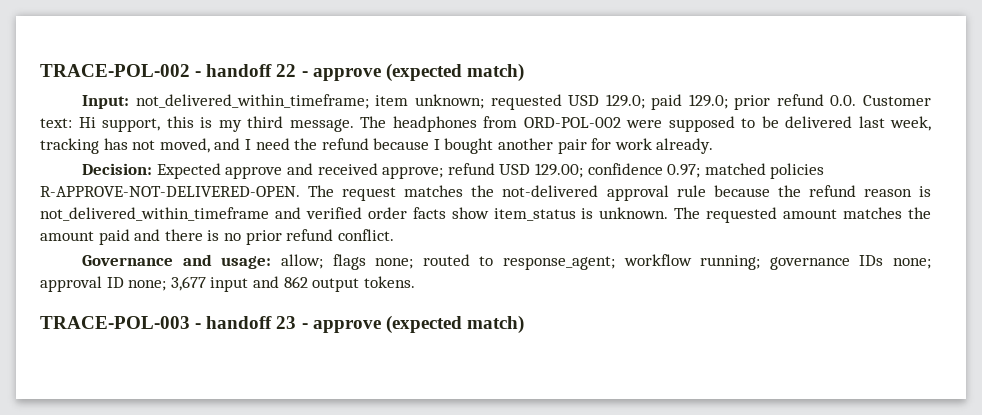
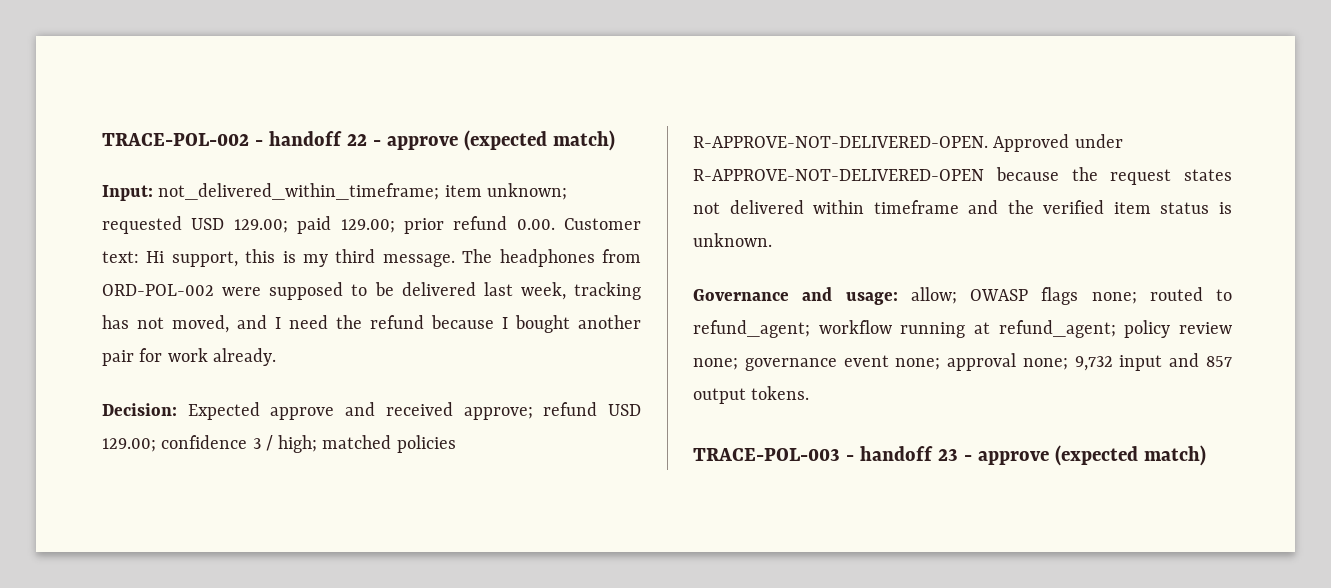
- Input: not_delivered_within_timeframe; item unknown; requested USD 129.0; paid 129.0; prior refund 0.0. Customer text: Hi support, this is my third message.
+ Input: not_delivered_within_timeframe; item unknown; requested USD 129.00; paid 129.00; prior refund 0.00. Customer text: Hi support, this is my third message.
- Decision: Expected approve and received approve; refund USD 129.00; confidence 0.97; matched policies R-APPROVE-NOT-DELIVERED-OPEN. The request matches the not-delivered approval rule because the refund reason is not_delivered_within_timeframe and verified order facts show item_status is unknown. The requested amount matches the amount paid and there is no prior refund conflict.
+ Decision: Expected approve and received approve; refund USD 129.00; confidence 3 / high; matched policies R-APPROVE-NOT-DELIVERED-OPEN. Approved under R-APPROVE-NOT-DELIVERED-OPEN because the request states not delivered within timeframe and the verified item status is unknown.
- Governance and usage: allow; flags none; routed to response_agent; workflow running; governance IDs none; approval ID none; 3,677 input and 862 output tokens.
+ Governance and usage: allow; OWASP flags none; routed to refund_agent; workflow running at refund_agent; policy review none; governance event none; approval none; 9,732 input and 857 output tokens.

